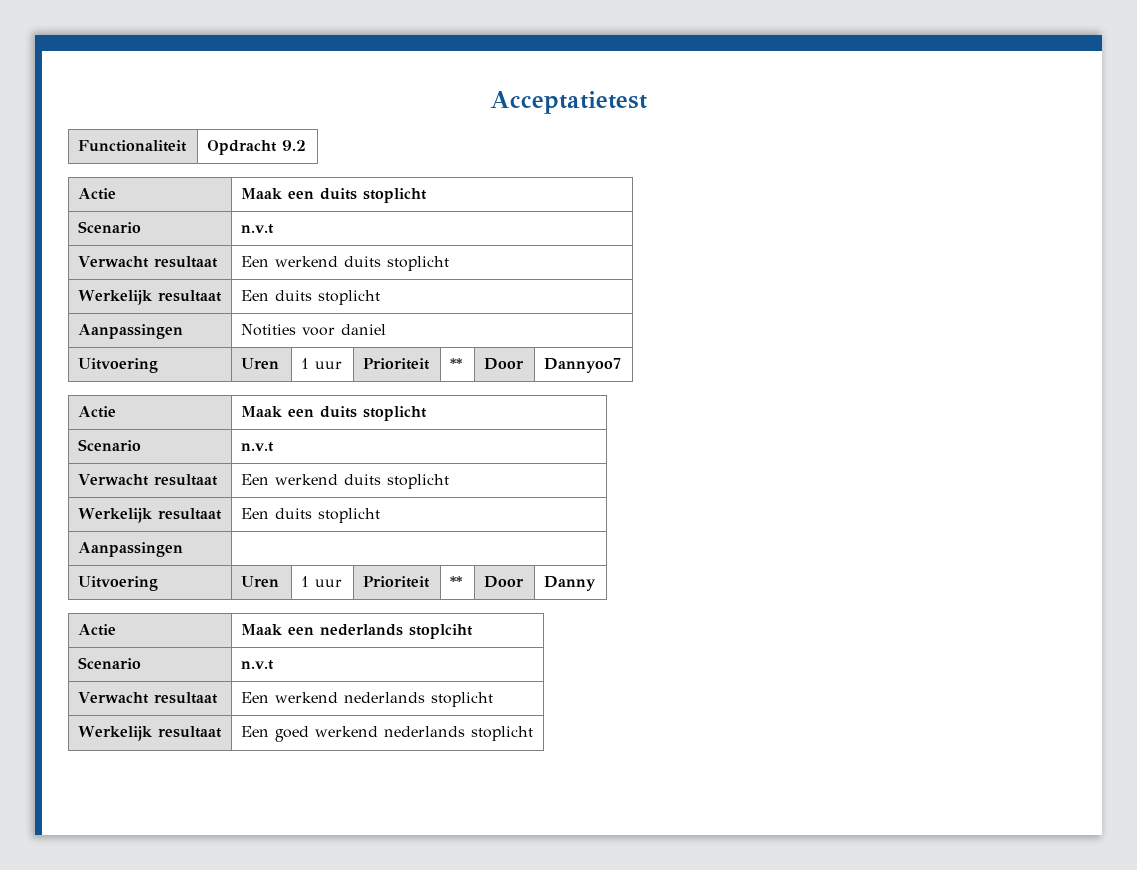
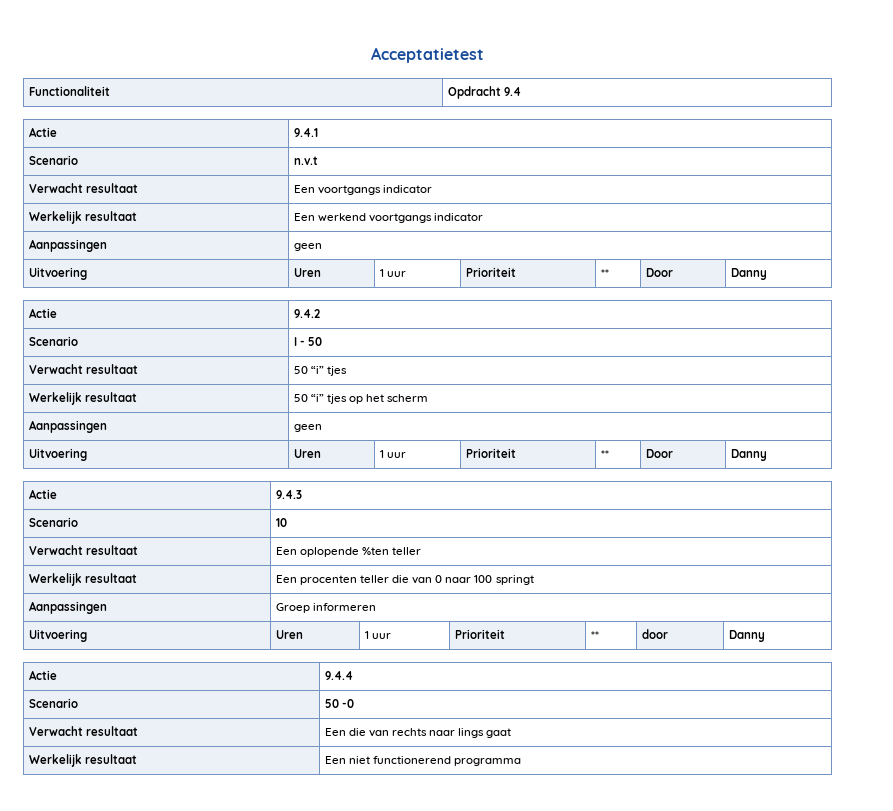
- Functionaliteit | Opdracht 9.2
- Actie | Maak een duits stoplicht
+ Functionaliteit | Opdracht 9.4
+ Actie | 9.4.1
  Scenario | n.v.t
- Verwacht resultaat | Een werkend duits stoplicht
- Werkelijk resultaat | Een duits stoplicht
- Aanpassingen | Notities voor daniel
- Uitvoering | Uren | 1 uur | Prioriteit | ** | Door | Dannyoo7
- Actie | Maak een duits stoplicht
- Scenario | n.v.t
- Verwacht resultaat | Een werkend duits stoplicht
- Werkelijk resultaat | Een duits stoplicht
- Aanpassingen |
+ Verwacht resultaat | Een voortgangs indicator
+ Werkelijk resultaat | Een werkend voortgangs indicator
+ Aanpassingen | geen
  Uitvoering | Uren | 1 uur | Prioriteit | ** | Door | Danny
- Actie | Maak een nederlands stoplciht
- Scenario | n.v.t
- Verwacht resultaat | Een werkend nederlands stoplicht
- Werkelijk resultaat | Een goed werkend nederlands stoplicht
+ Actie | 9.4.2
+ Scenario | I - 50
+ Verwacht resultaat | 50 “i” tjes
+ Werkelijk resultaat | 50 “i” tjes op het scherm
+ Aanpassingen | geen
+ Uitvoering | Uren | 1 uur | Prioriteit | ** | Door | Danny
+ Actie | 9.4.3
+ Scenario | 10
+ Verwacht resultaat | Een oplopende %ten teller
+ Werkelijk resultaat | Een procenten teller die van 0 naar 100 springt
+ Aanpassingen | Groep informeren
+ Uitvoering | Uren | 1 uur | Prioriteit | ** | door | Danny
+ Actie | 9.4.4
+ Scenario | 50 -0
+ Verwacht resultaat | Een die van rechts naar lings gaat
+ Werkelijk resultaat | Een niet functionerend programma

